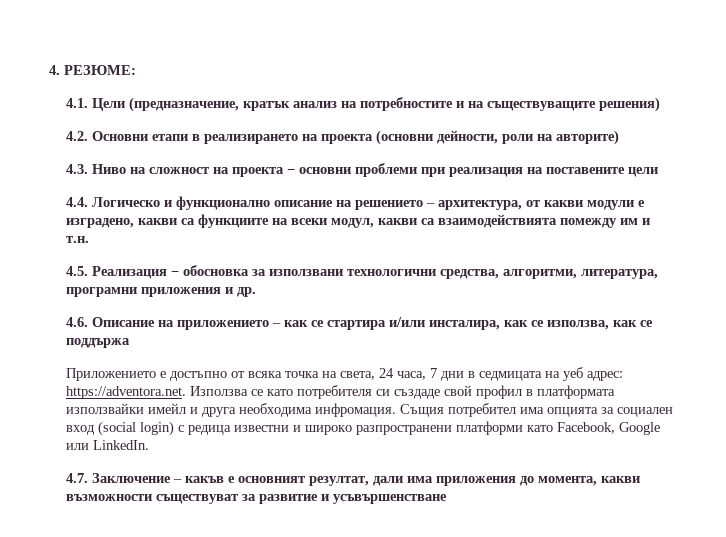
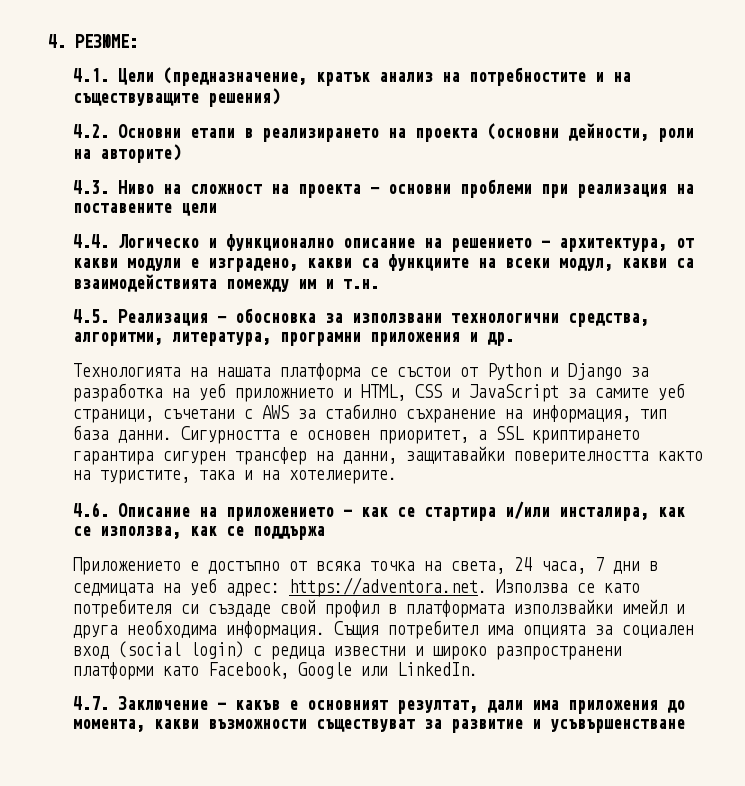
+ Технологията на нашата платформа се състои от Python и Django за разработка на уеб приложнието и HTML, CSS и JavaScript за самите уеб страници, съчетани с AWS за стабилно съхранение на информация, тип база данни. Сигурността е основен приоритет, а SSL криптирането гарантира сигурен трансфер на данни, защитавайки поверителността както на туристите, така и на хотелиерите.
- Приложението е достъпно от всяка точка на света, 24 часа, 7 дни в седмицата на уеб адрес: https://adventora.net. Използва се като потребителя си създаде свой профил в платформата използвайки имейл и друга необходима инфромация.
+ Приложението е достъпно от всяка точка на света, 24 часа, 7 дни в седмицата на уеб адрес: https://adventora.net. Използва се като потребителя си създаде свой профил в платформата използвайки имейл и друга необходима информация.

